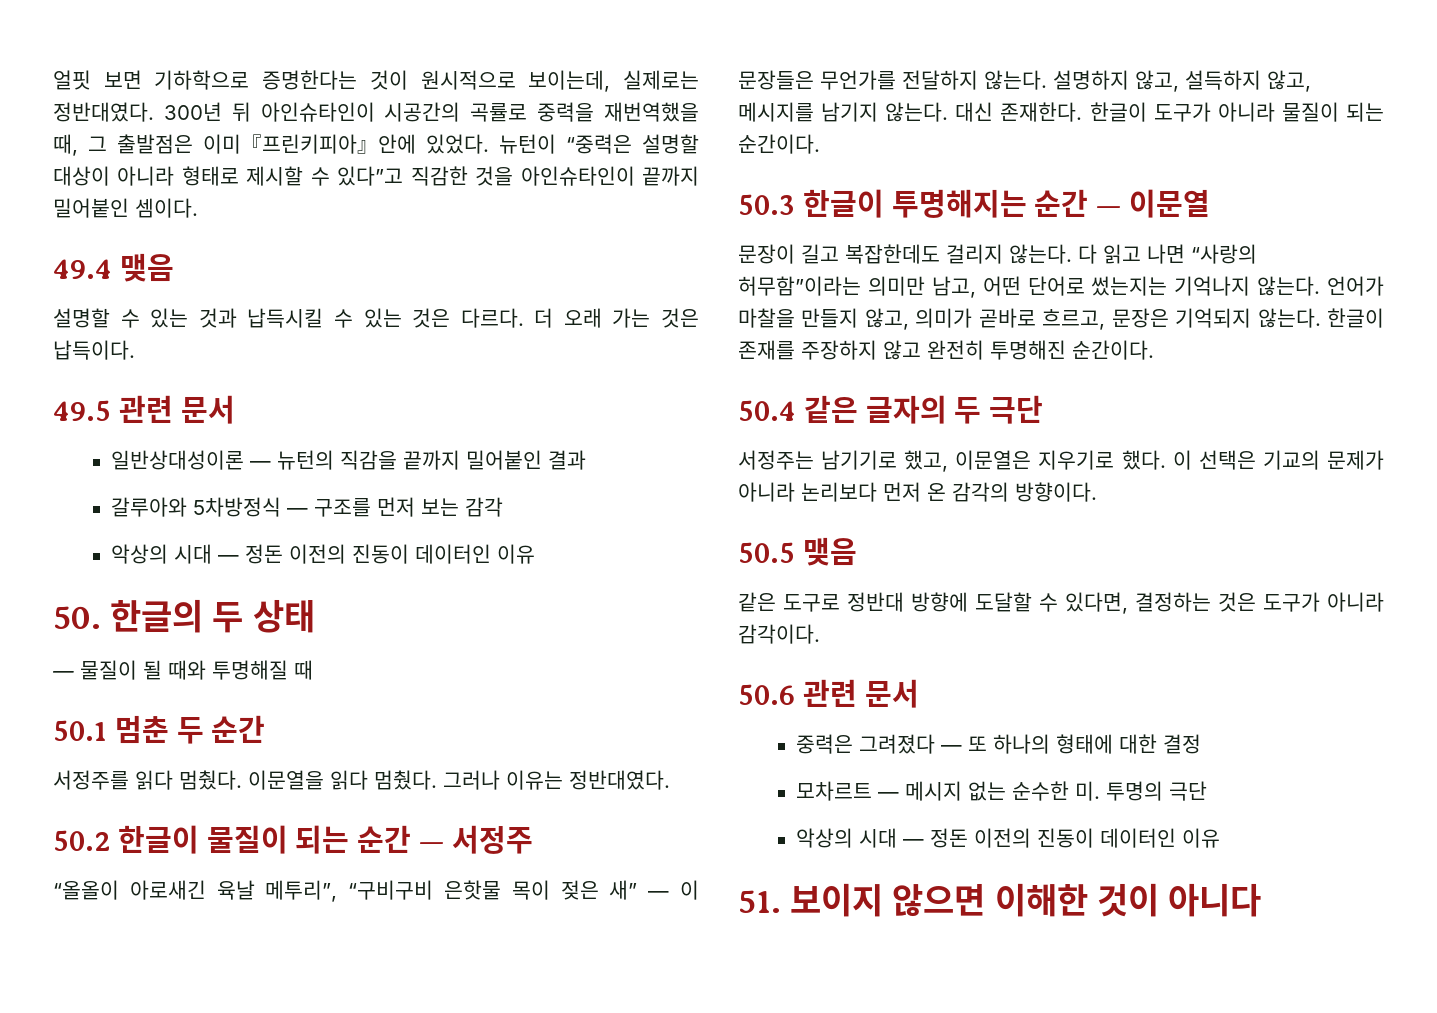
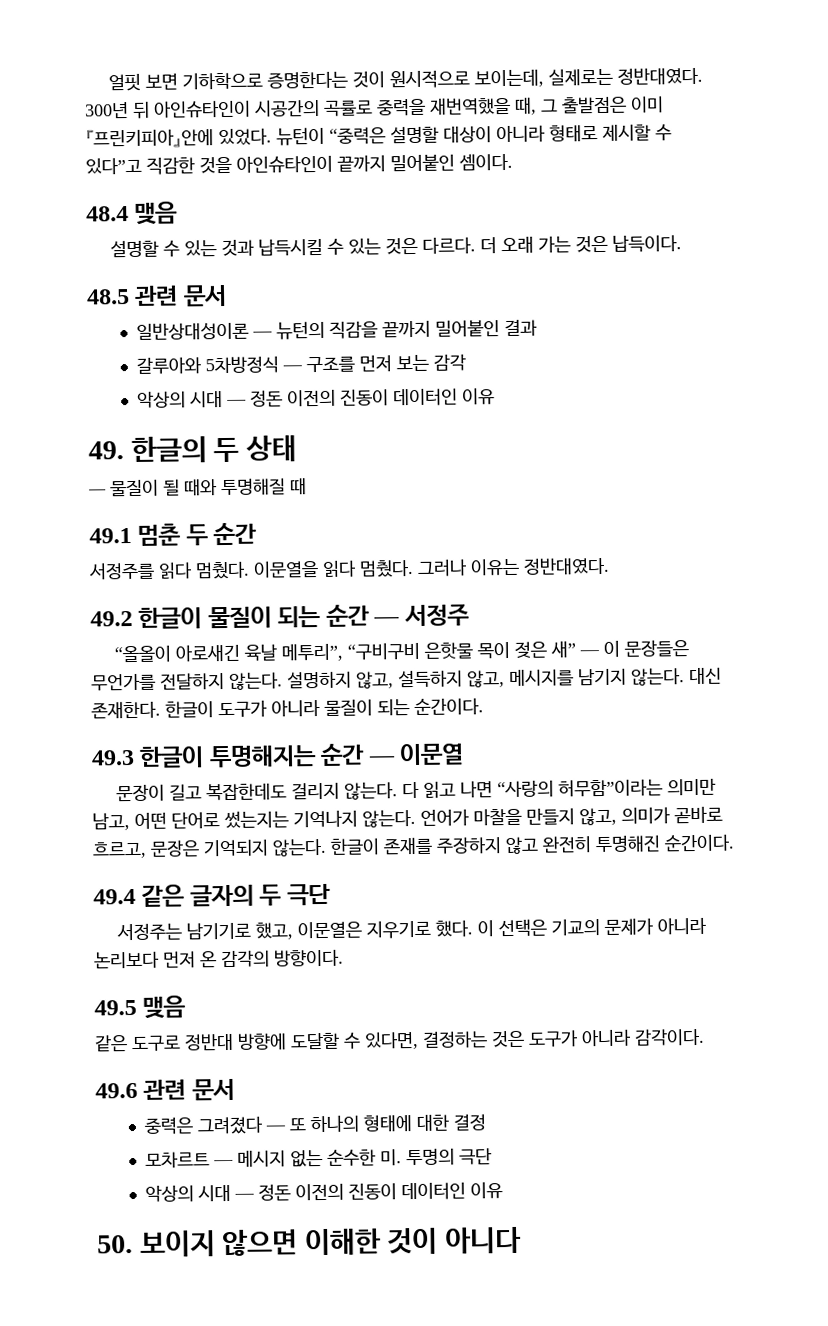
- 49.4 맺음
+ 48.4 맺음
- 49.5 관련 문서
+ 48.5 관련 문서
- 50. 한글의 두 상태
+ 49. 한글의 두 상태
- 50.1 멈춘 두 순간
+ 49.1 멈춘 두 순간
- 50.2 한글이 물질이 되는 순간 — 서정주
+ 49.2 한글이 물질이 되는 순간 — 서정주
- 50.3 한글이 투명해지는 순간 — 이문열
+ 49.3 한글이 투명해지는 순간 — 이문열
- 50.4 같은 글자의 두 극단
+ 49.4 같은 글자의 두 극단
- 50.5 맺음
+ 49.5 맺음
- 50.6 관련 문서
+ 49.6 관련 문서
- 51. 보이지 않으면 이해한 것이 아니다
+ 50. 보이지 않으면 이해한 것이 아니다

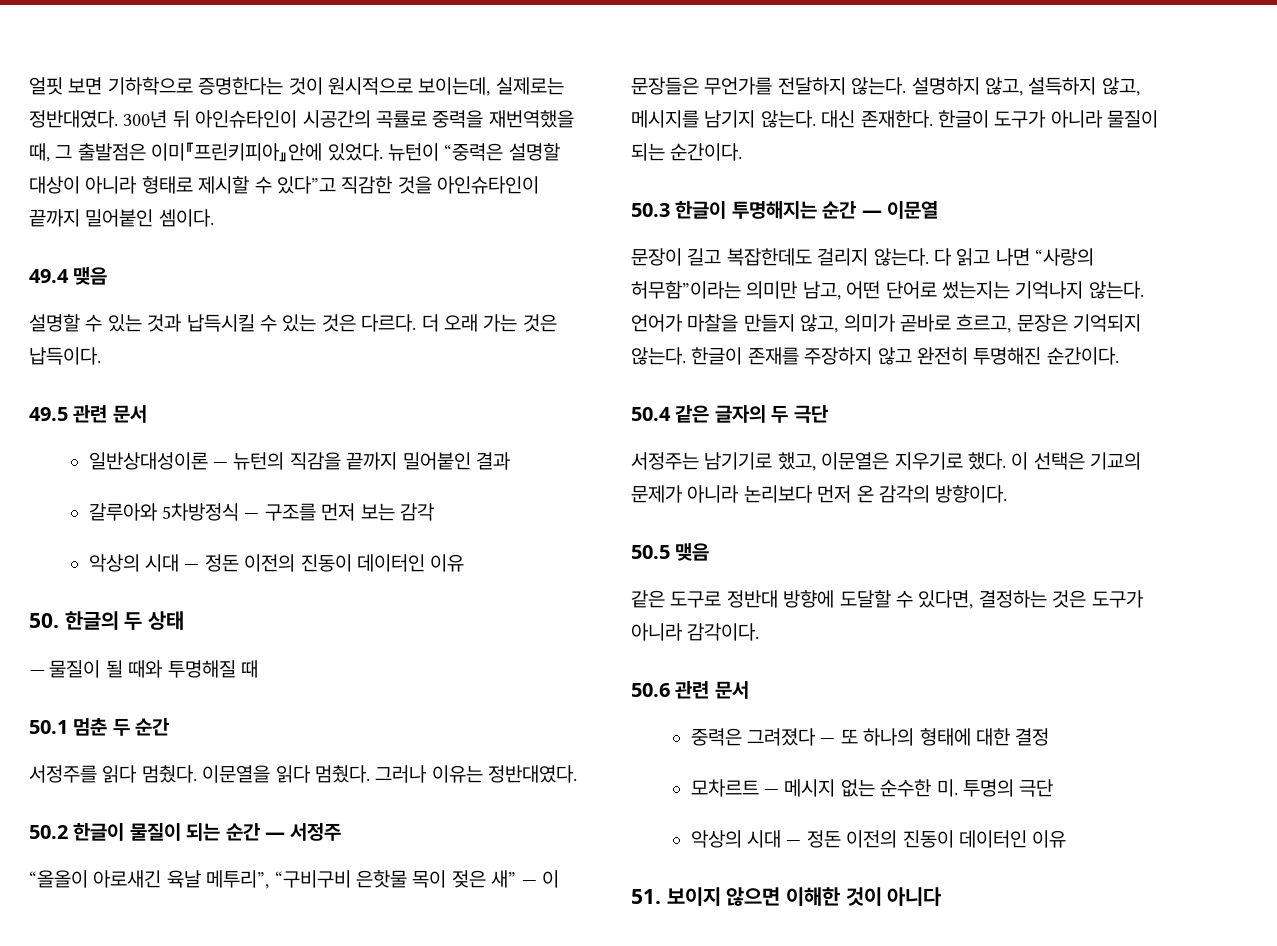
- 48.4 맺음
+ 49.4 맺음
- 48.5 관련 문서
+ 49.5 관련 문서
- 49. 한글의 두 상태
+ 50. 한글의 두 상태
- 49.1 멈춘 두 순간
+ 50.1 멈춘 두 순간
- 49.2 한글이 물질이 되는 순간 — 서정주
+ 50.2 한글이 물질이 되는 순간 — 서정주
- 49.3 한글이 투명해지는 순간 — 이문열
+ 50.3 한글이 투명해지는 순간 — 이문열
- 49.4 같은 글자의 두 극단
+ 50.4 같은 글자의 두 극단
- 49.5 맺음
+ 50.5 맺음
- 49.6 관련 문서
+ 50.6 관련 문서
- 50. 보이지 않으면 이해한 것이 아니다
+ 51. 보이지 않으면 이해한 것이 아니다

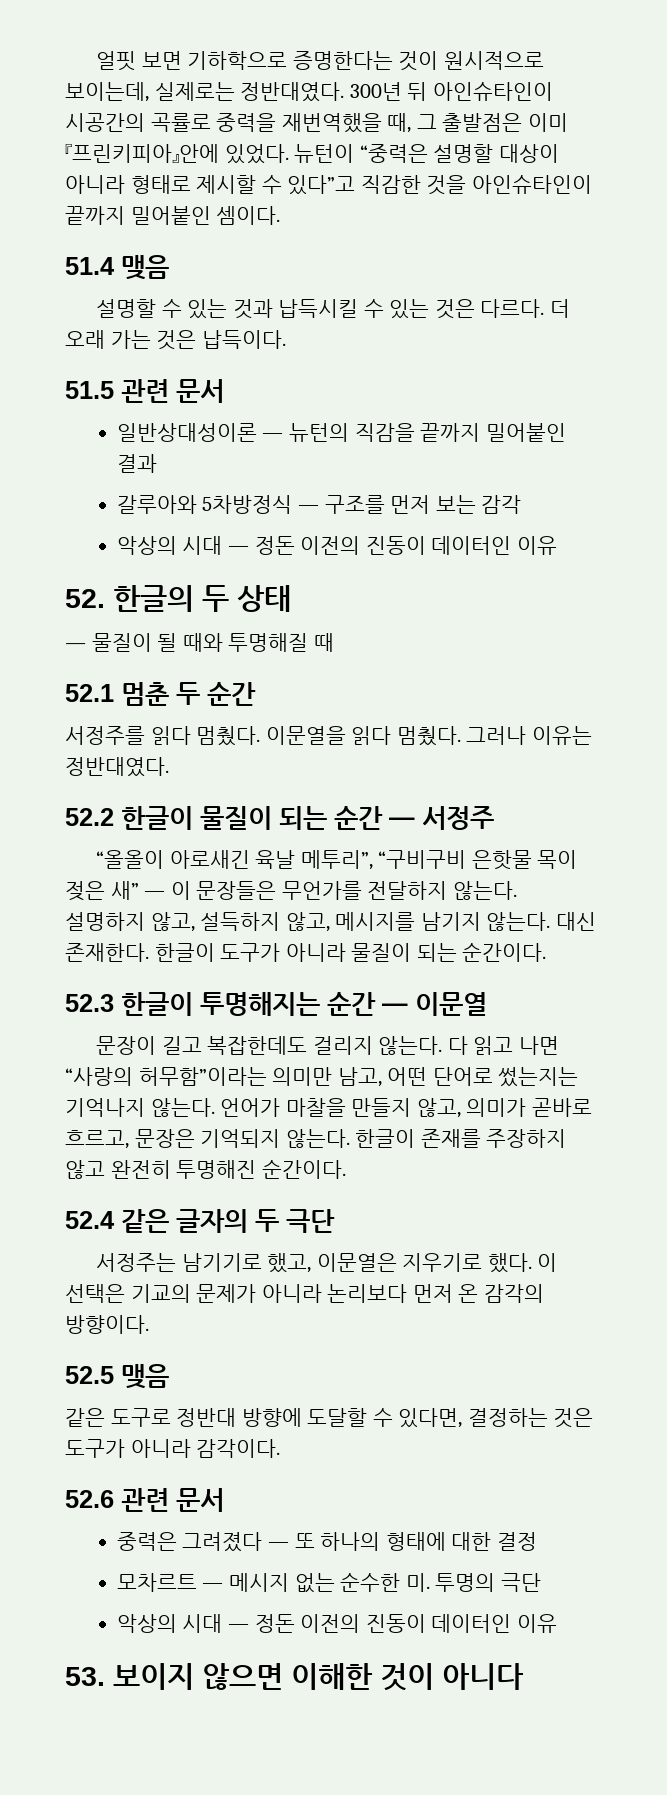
- 49.4 맺음
+ 51.4 맺음
- 49.5 관련 문서
+ 51.5 관련 문서
- 50. 한글의 두 상태
+ 52. 한글의 두 상태
- 50.1 멈춘 두 순간
+ 52.1 멈춘 두 순간
- 50.2 한글이 물질이 되는 순간 — 서정주
+ 52.2 한글이 물질이 되는 순간 — 서정주
- 50.3 한글이 투명해지는 순간 — 이문열
+ 52.3 한글이 투명해지는 순간 — 이문열
- 50.4 같은 글자의 두 극단
+ 52.4 같은 글자의 두 극단
- 50.5 맺음
+ 52.5 맺음
- 50.6 관련 문서
+ 52.6 관련 문서
- 51. 보이지 않으면 이해한 것이 아니다
+ 53. 보이지 않으면 이해한 것이 아니다

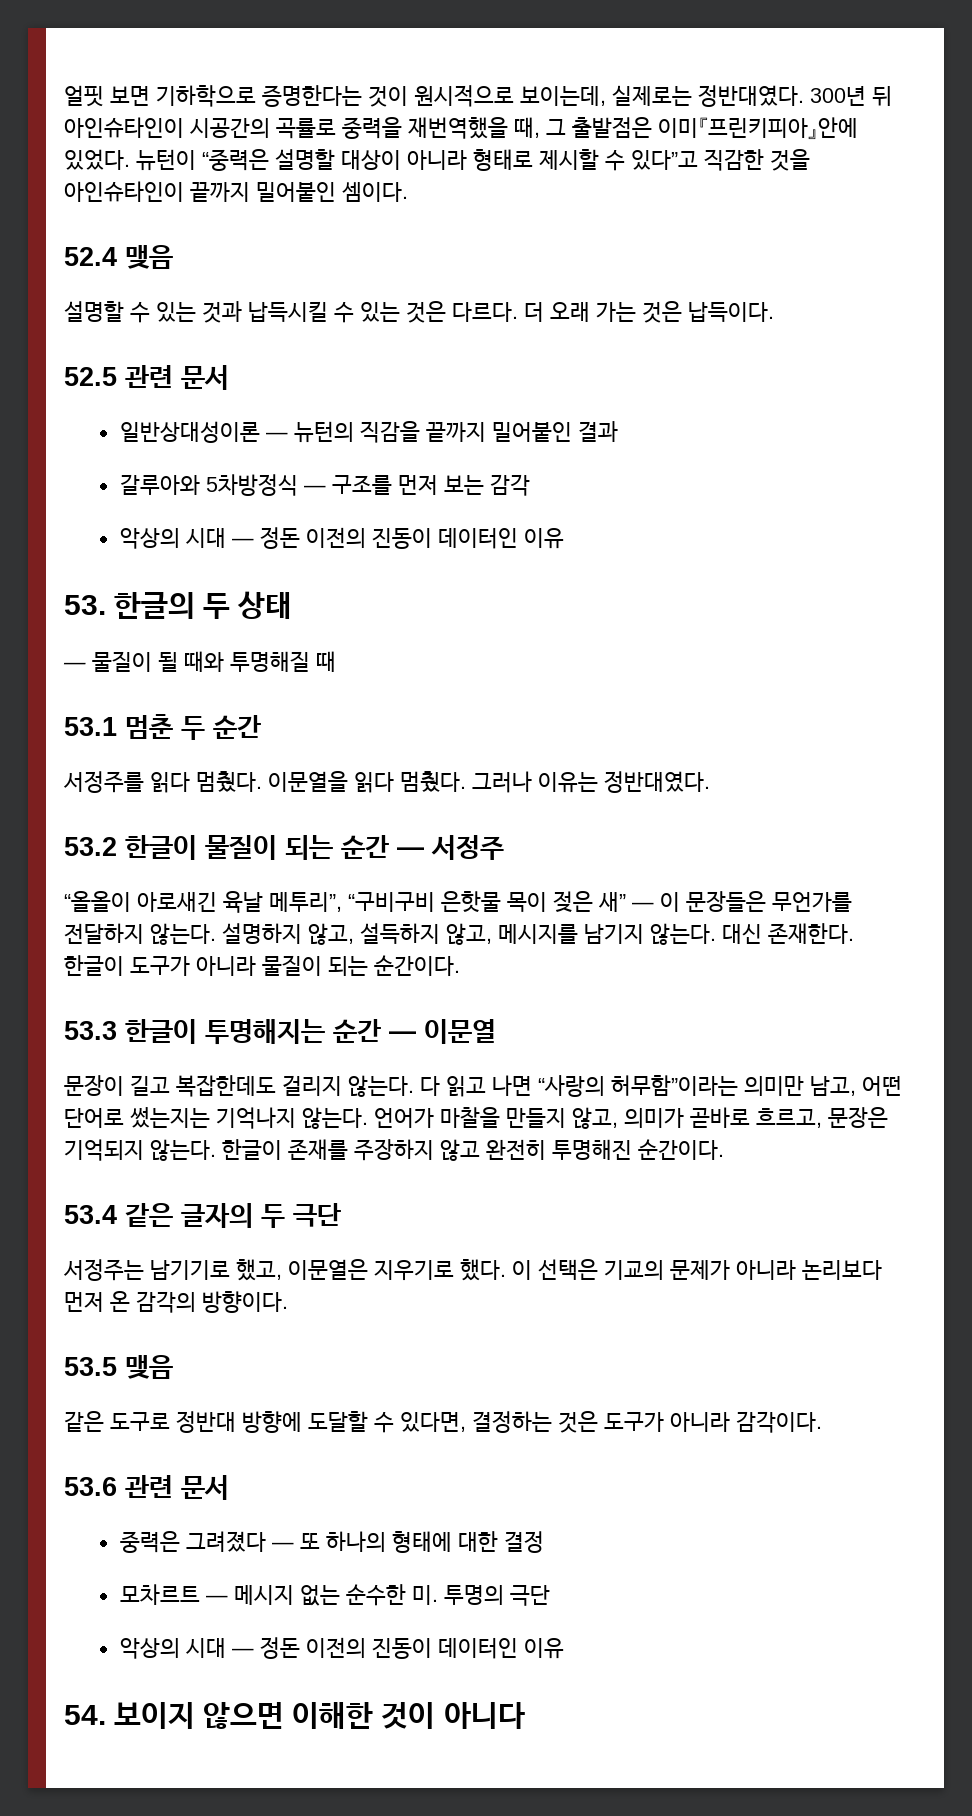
- 51.4 맺음
+ 52.4 맺음
- 51.5 관련 문서
+ 52.5 관련 문서
- 52. 한글의 두 상태
+ 53. 한글의 두 상태
- 52.1 멈춘 두 순간
+ 53.1 멈춘 두 순간
- 52.2 한글이 물질이 되는 순간 — 서정주
+ 53.2 한글이 물질이 되는 순간 — 서정주
- 52.3 한글이 투명해지는 순간 — 이문열
+ 53.3 한글이 투명해지는 순간 — 이문열
- 52.4 같은 글자의 두 극단
+ 53.4 같은 글자의 두 극단
- 52.5 맺음
+ 53.5 맺음
- 52.6 관련 문서
+ 53.6 관련 문서
- 53. 보이지 않으면 이해한 것이 아니다
+ 54. 보이지 않으면 이해한 것이 아니다

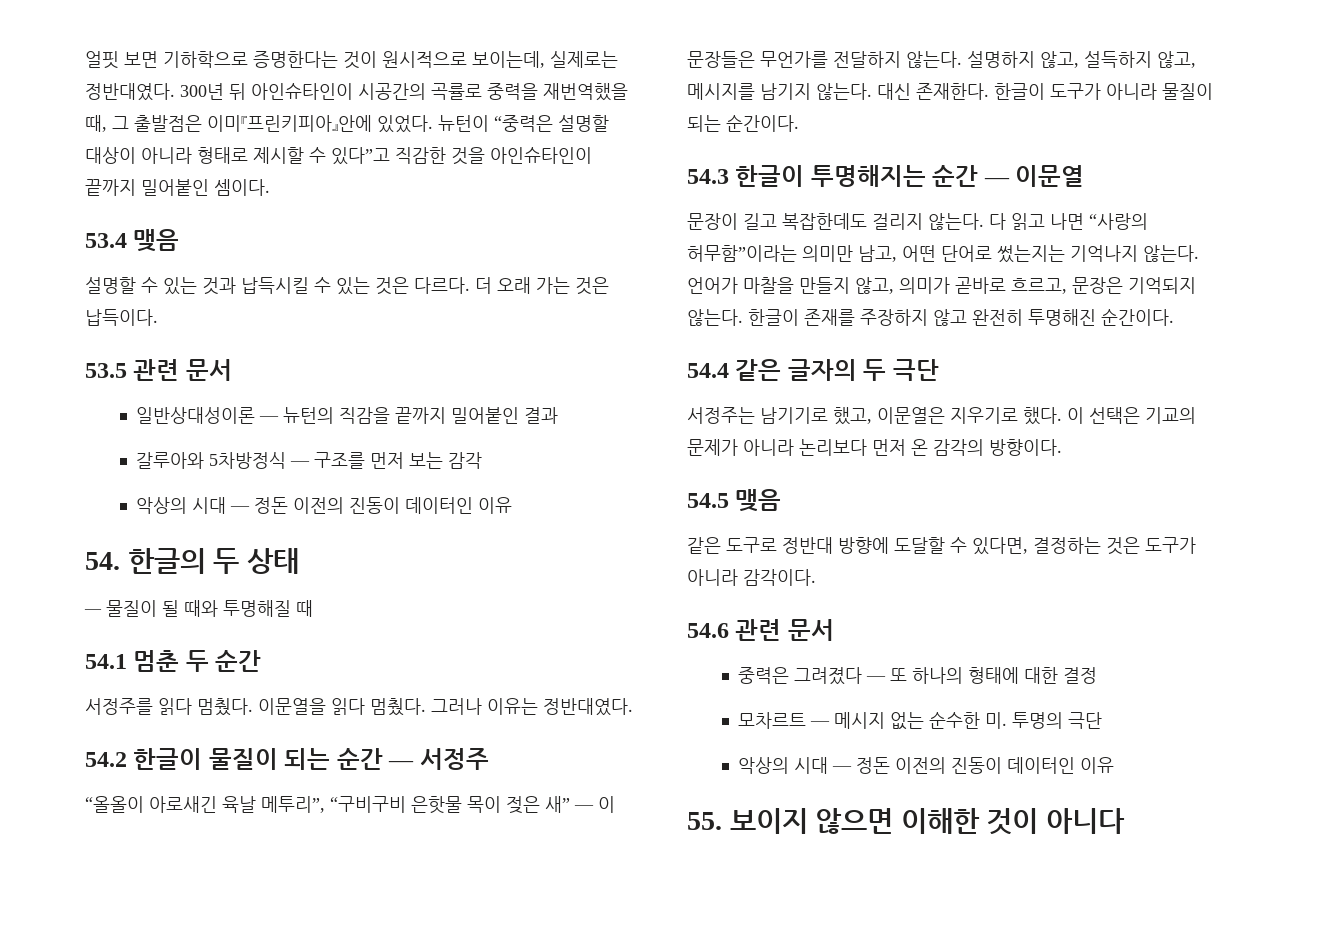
- 52.4 맺음
+ 53.4 맺음
- 52.5 관련 문서
+ 53.5 관련 문서
- 53. 한글의 두 상태
+ 54. 한글의 두 상태
- 53.1 멈춘 두 순간
+ 54.1 멈춘 두 순간
- 53.2 한글이 물질이 되는 순간 — 서정주
+ 54.2 한글이 물질이 되는 순간 — 서정주
- 53.3 한글이 투명해지는 순간 — 이문열
+ 54.3 한글이 투명해지는 순간 — 이문열
- 53.4 같은 글자의 두 극단
+ 54.4 같은 글자의 두 극단
- 53.5 맺음
+ 54.5 맺음
- 53.6 관련 문서
+ 54.6 관련 문서
- 54. 보이지 않으면 이해한 것이 아니다
+ 55. 보이지 않으면 이해한 것이 아니다

